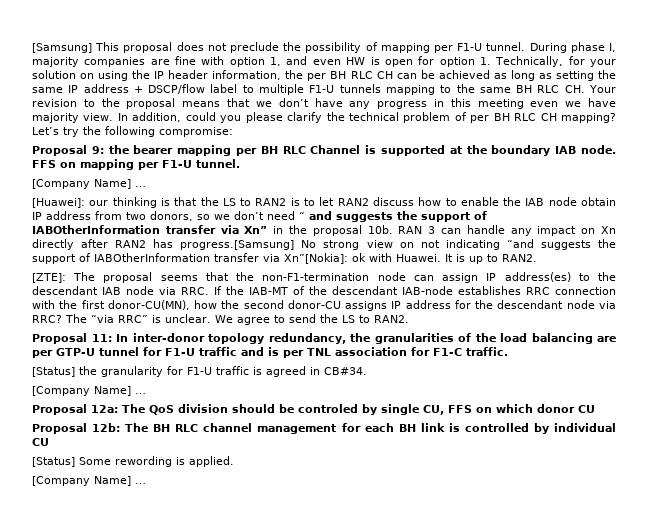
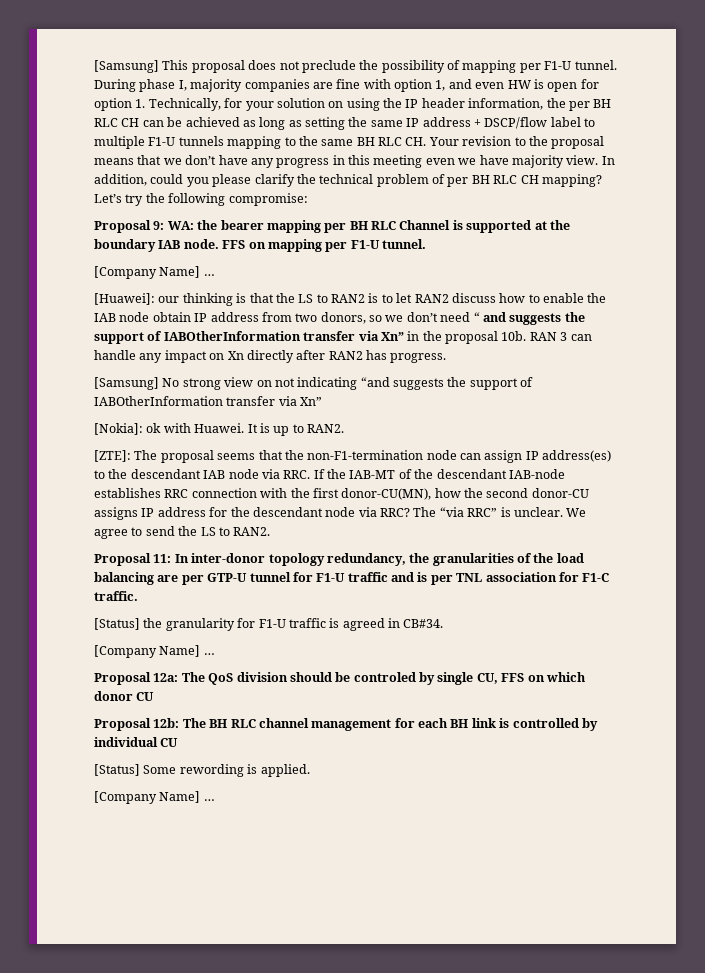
- Proposal 9: the bearer mapping per BH RLC Channel is supported at the boundary IAB node.
+ Proposal 9: WA: the bearer mapping per BH RLC Channel is supported at the boundary IAB node.
- RAN 3 can handle any impact on Xn directly after RAN2 has progress.[Samsung] No strong view on not indicating “and suggests the support of IABOtherInformation transfer via Xn”[Nokia]: ok with Huawei.
+ RAN 3 can handle any impact on Xn directly after RAN2 has progress.
+ [Samsung] No strong view on not indicating “and suggests the support of IABOtherInformation transfer via Xn”
+ [Nokia]: ok with Huawei.

